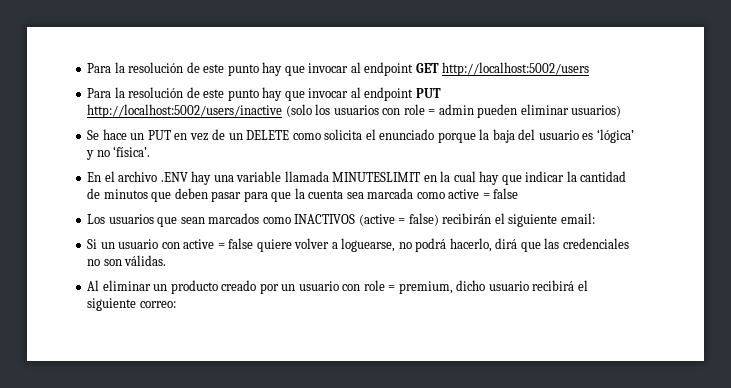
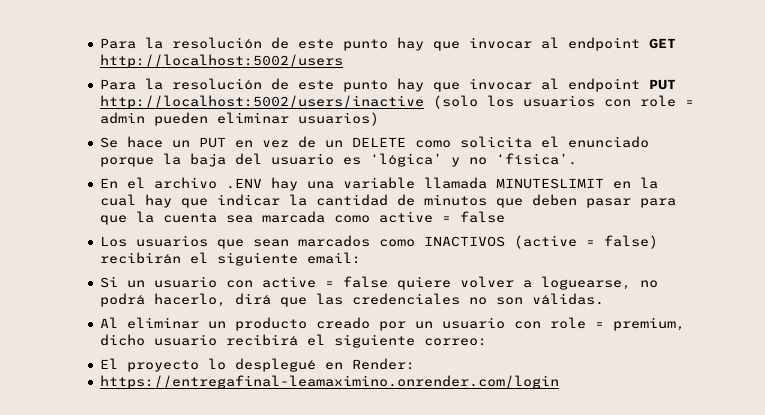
+ El proyecto lo desplegué en Render:
+ https://entregafinal-leamaximino.onrender.com/login

